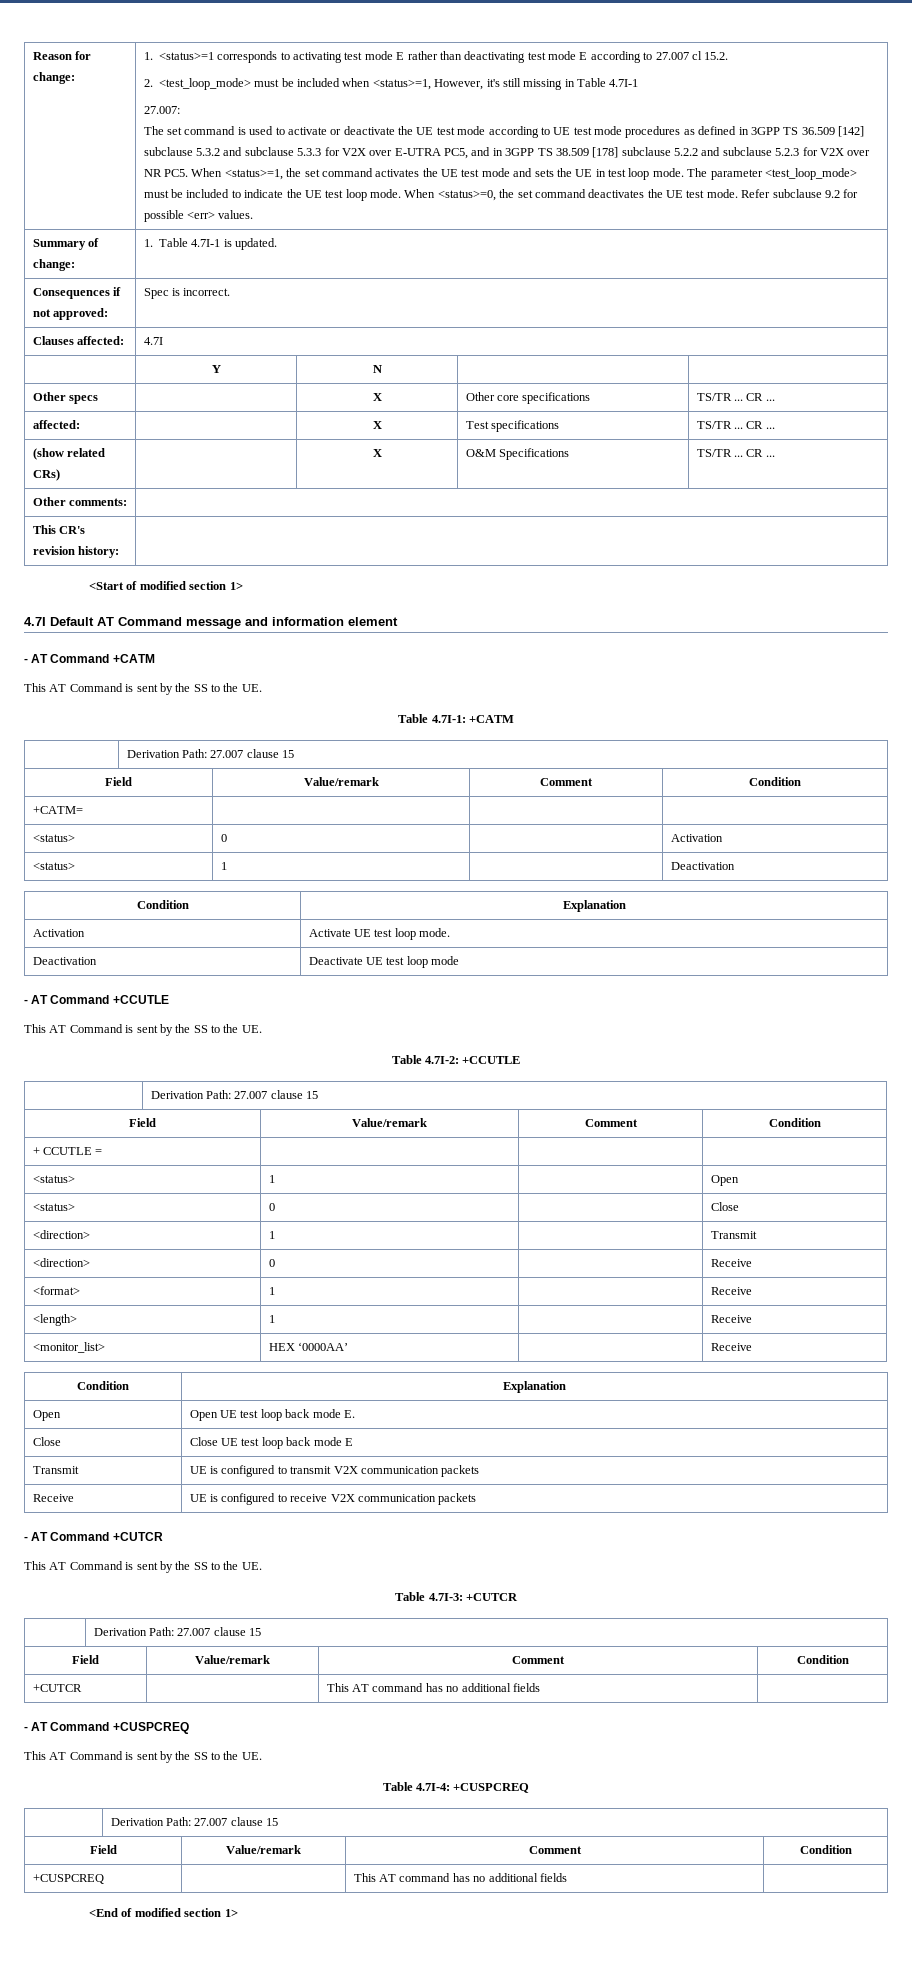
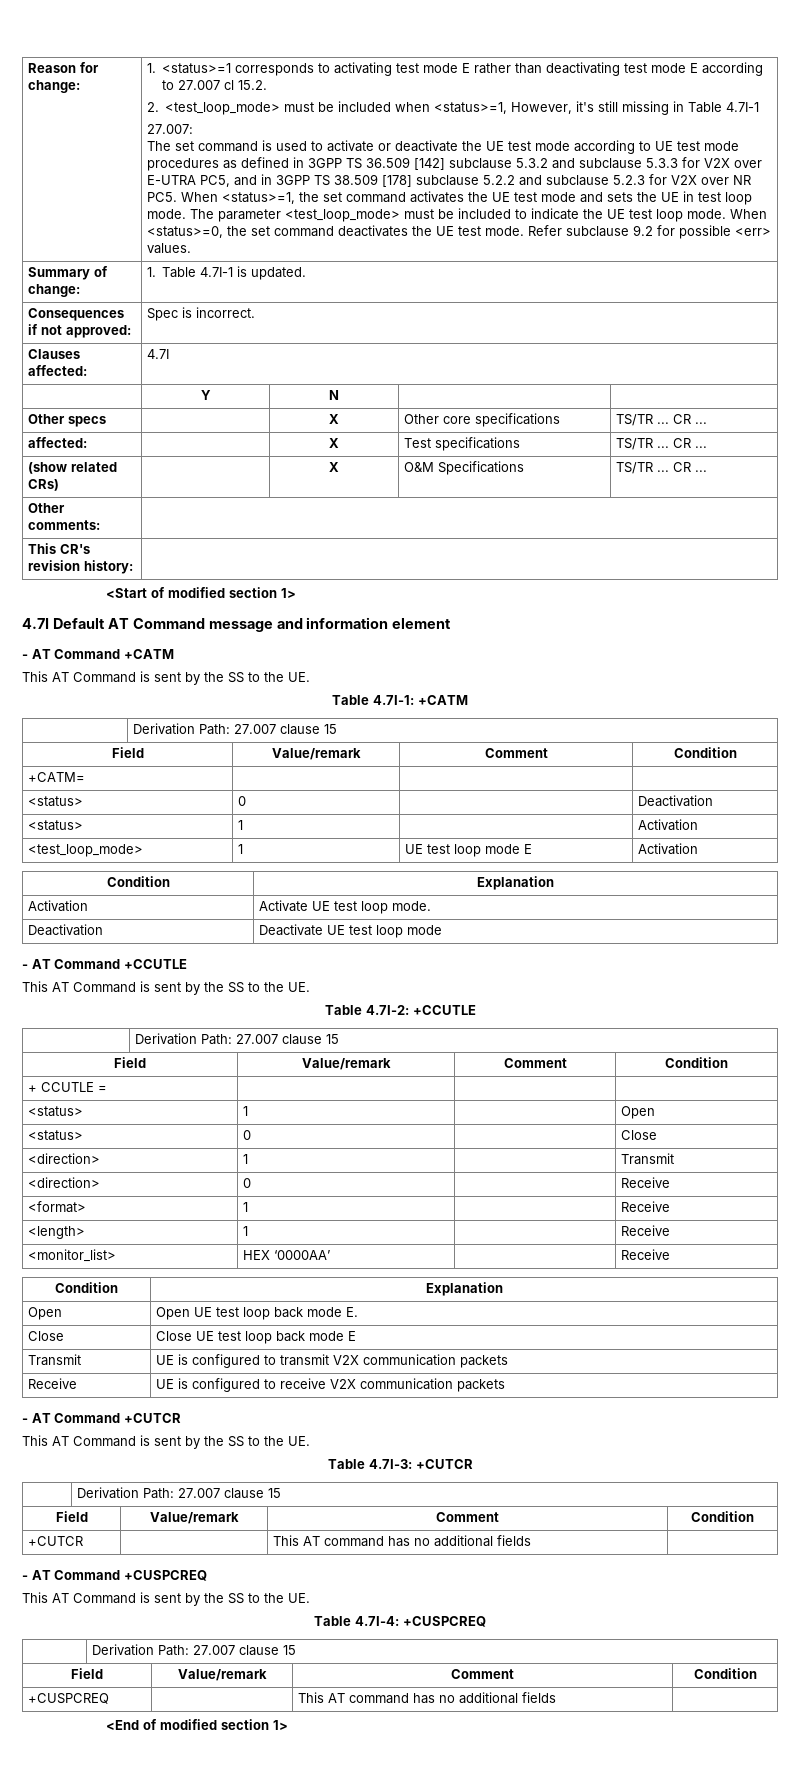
- <status> | 0 | | Activation
- <status> | 1 | | Deactivation
+ <status> | 0 | | Deactivation
+ <status> | 1 | | Activation
+ <test_loop_mode> | 1 | UE test loop mode E | Activation

